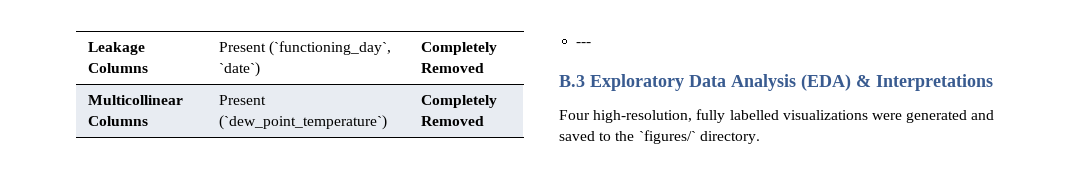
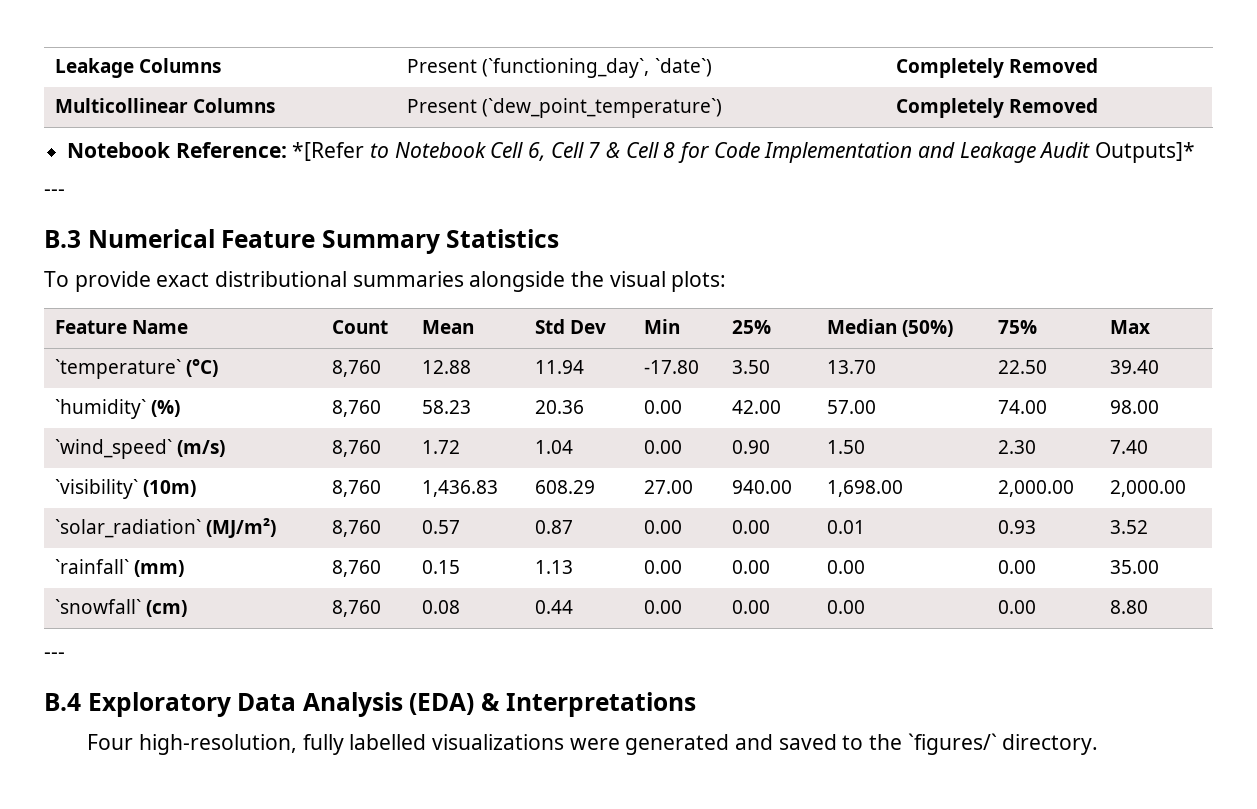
+ Notebook Reference: *[Refer to Notebook Cell 6, Cell 7 & Cell 8 for Code Implementation and Leakage Audit Outputs]*
  ---
- B.3 Exploratory Data Analysis (EDA) & Interpretations
+ B.3 Numerical Feature Summary Statistics
+ To provide exact distributional summaries alongside the visual plots:
+ Feature Name | Count | Mean | Std Dev | Min | 25% | Median (50%) | 75% | Max
+ `temperature` (°C) | 8,760 | 12.88 | 11.94 | -17.80 | 3.50 | 13.70 | 22.50 | 39.40
+ `humidity` (%) | 8,760 | 58.23 | 20.36 | 0.00 | 42.00 | 57.00 | 74.00 | 98.00
+ `wind_speed` (m/s) | 8,760 | 1.72 | 1.04 | 0.00 | 0.90 | 1.50 | 2.30 | 7.40
+ `visibility` (10m) | 8,760 | 1,436.83 | 608.29 | 27.00 | 940.00 | 1,698.00 | 2,000.00 | 2,000.00
+ `solar_radiation` (MJ/m²) | 8,760 | 0.57 | 0.87 | 0.00 | 0.00 | 0.01 | 0.93 | 3.52
+ `rainfall` (mm) | 8,760 | 0.15 | 1.13 | 0.00 | 0.00 | 0.00 | 0.00 | 35.00
+ `snowfall` (cm) | 8,760 | 0.08 | 0.44 | 0.00 | 0.00 | 0.00 | 0.00 | 8.80
+ ---
+ B.4 Exploratory Data Analysis (EDA) & Interpretations

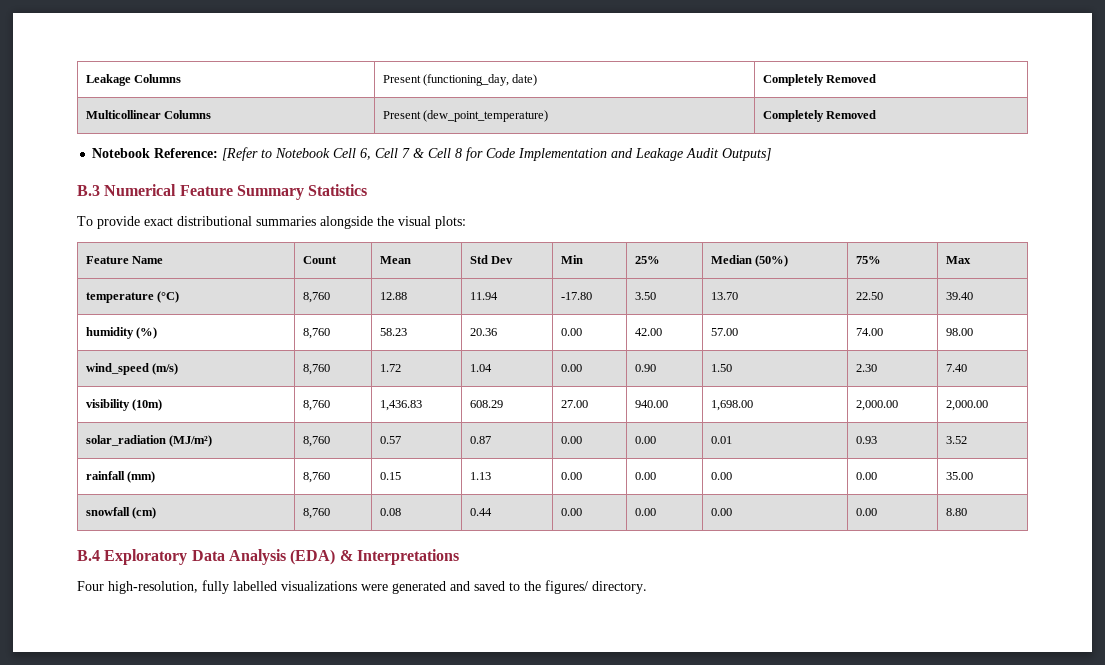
- Leakage Columns | Present (`functioning_day`, `date`) | Completely Removed
+ Leakage Columns | Present (functioning_day, date) | Completely Removed
- Multicollinear Columns | Present (`dew_point_temperature`) | Completely Removed
+ Multicollinear Columns | Present (dew_point_temperature) | Completely Removed
- Notebook Reference: *[Refer to Notebook Cell 6, Cell 7 & Cell 8 for Code Implementation and Leakage Audit Outputs]*
- ---
+ Notebook Reference: [Refer to Notebook Cell 6, Cell 7 & Cell 8 for Code Implementation and Leakage Audit Outputs]
- `temperature` (°C) | 8,760 | 12.88 | 11.94 | -17.80 | 3.50 | 13.70 | 22.50 | 39.40
+ temperature (°C) | 8,760 | 12.88 | 11.94 | -17.80 | 3.50 | 13.70 | 22.50 | 39.40
- `humidity` (%) | 8,760 | 58.23 | 20.36 | 0.00 | 42.00 | 57.00 | 74.00 | 98.00
+ humidity (%) | 8,760 | 58.23 | 20.36 | 0.00 | 42.00 | 57.00 | 74.00 | 98.00
- `wind_speed` (m/s) | 8,760 | 1.72 | 1.04 | 0.00 | 0.90 | 1.50 | 2.30 | 7.40
+ wind_speed (m/s) | 8,760 | 1.72 | 1.04 | 0.00 | 0.90 | 1.50 | 2.30 | 7.40
- `visibility` (10m) | 8,760 | 1,436.83 | 608.29 | 27.00 | 940.00 | 1,698.00 | 2,000.00 | 2,000.00
+ visibility (10m) | 8,760 | 1,436.83 | 608.29 | 27.00 | 940.00 | 1,698.00 | 2,000.00 | 2,000.00
- `solar_radiation` (MJ/m²) | 8,760 | 0.57 | 0.87 | 0.00 | 0.00 | 0.01 | 0.93 | 3.52
+ solar_radiation (MJ/m²) | 8,760 | 0.57 | 0.87 | 0.00 | 0.00 | 0.01 | 0.93 | 3.52
- `rainfall` (mm) | 8,760 | 0.15 | 1.13 | 0.00 | 0.00 | 0.00 | 0.00 | 35.00
+ rainfall (mm) | 8,760 | 0.15 | 1.13 | 0.00 | 0.00 | 0.00 | 0.00 | 35.00
- `snowfall` (cm) | 8,760 | 0.08 | 0.44 | 0.00 | 0.00 | 0.00 | 0.00 | 8.80
- ---
+ snowfall (cm) | 8,760 | 0.08 | 0.44 | 0.00 | 0.00 | 0.00 | 0.00 | 8.80
- Four high-resolution, fully labelled visualizations were generated and saved to the `figures/` directory.
+ Four high-resolution, fully labelled visualizations were generated and saved to the figures/ directory.

